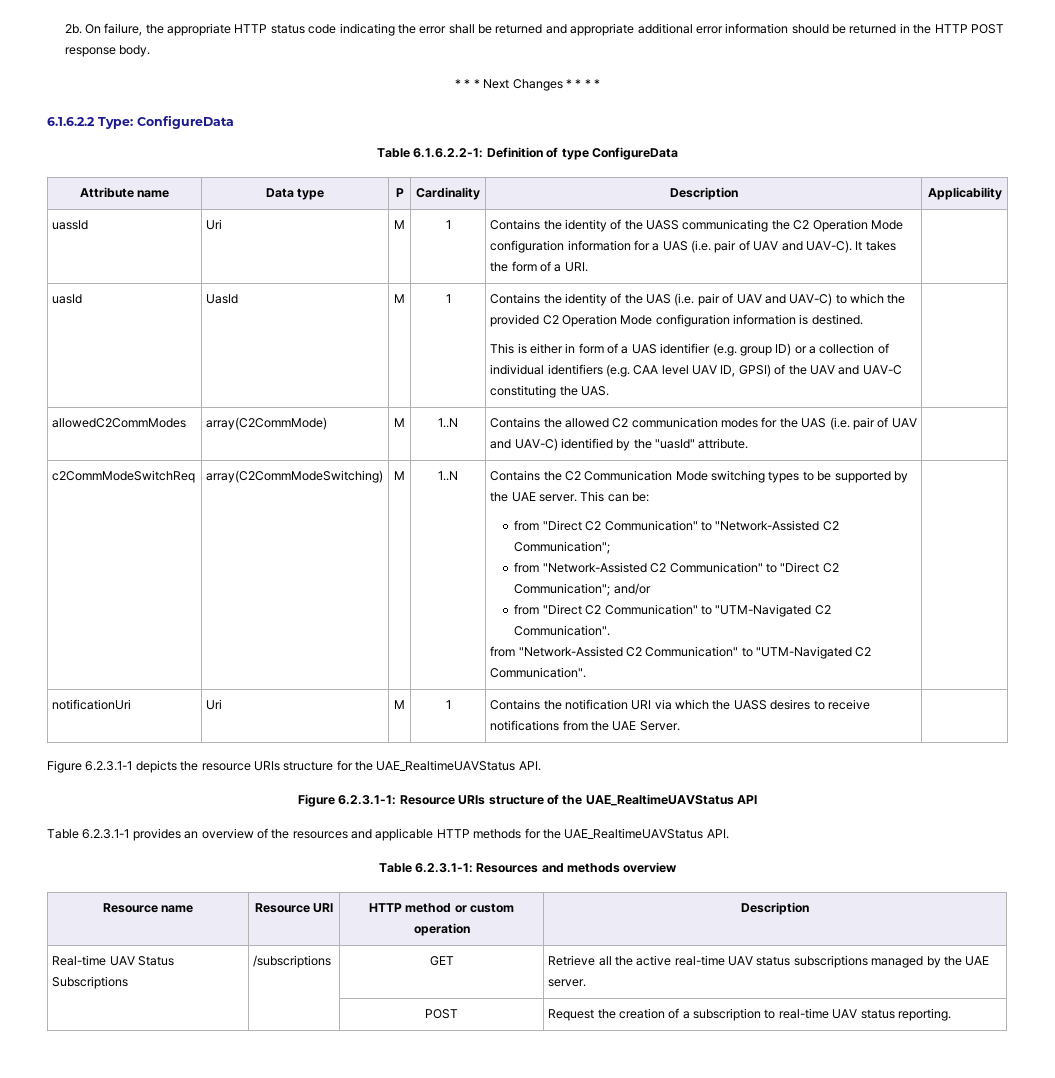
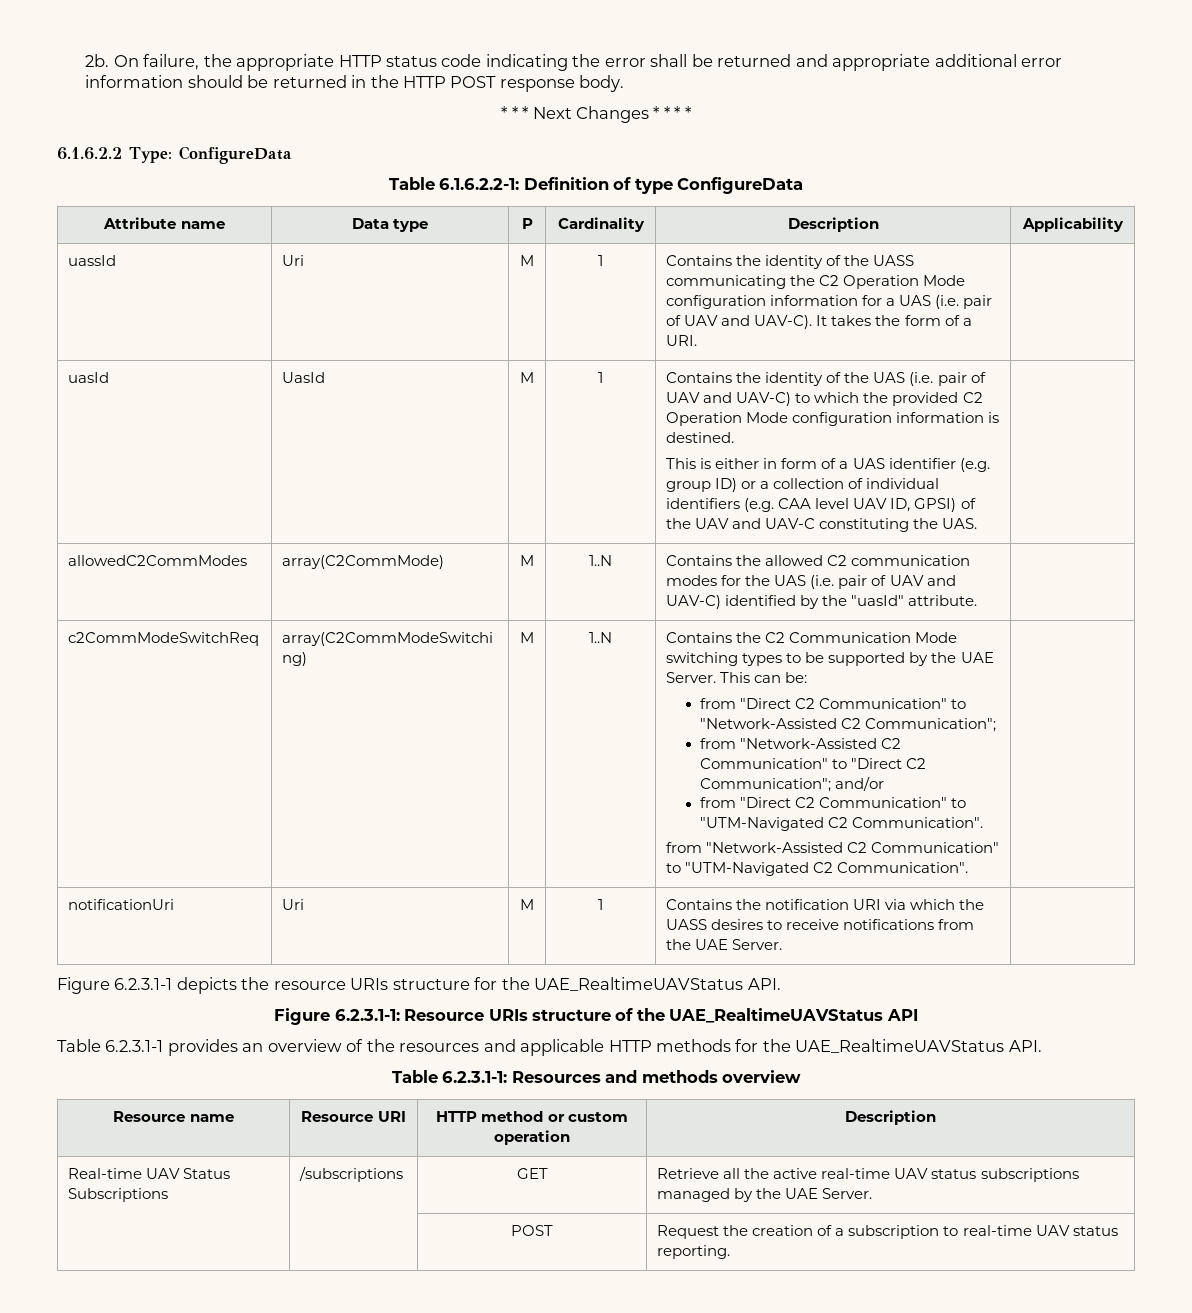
- Contains the C2 Communication Mode switching types to be supported by the UAE server.
+ Contains the C2 Communication Mode switching types to be supported by the UAE Server.
- Real-time UAV Status Subscriptions | /subscriptions | GET | Retrieve all the active real-time UAV status subscriptions managed by the UAE server.
+ Real-time UAV Status Subscriptions | /subscriptions | GET | Retrieve all the active real-time UAV status subscriptions managed by the UAE Server.

